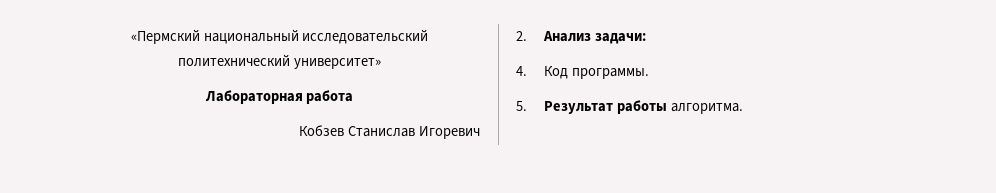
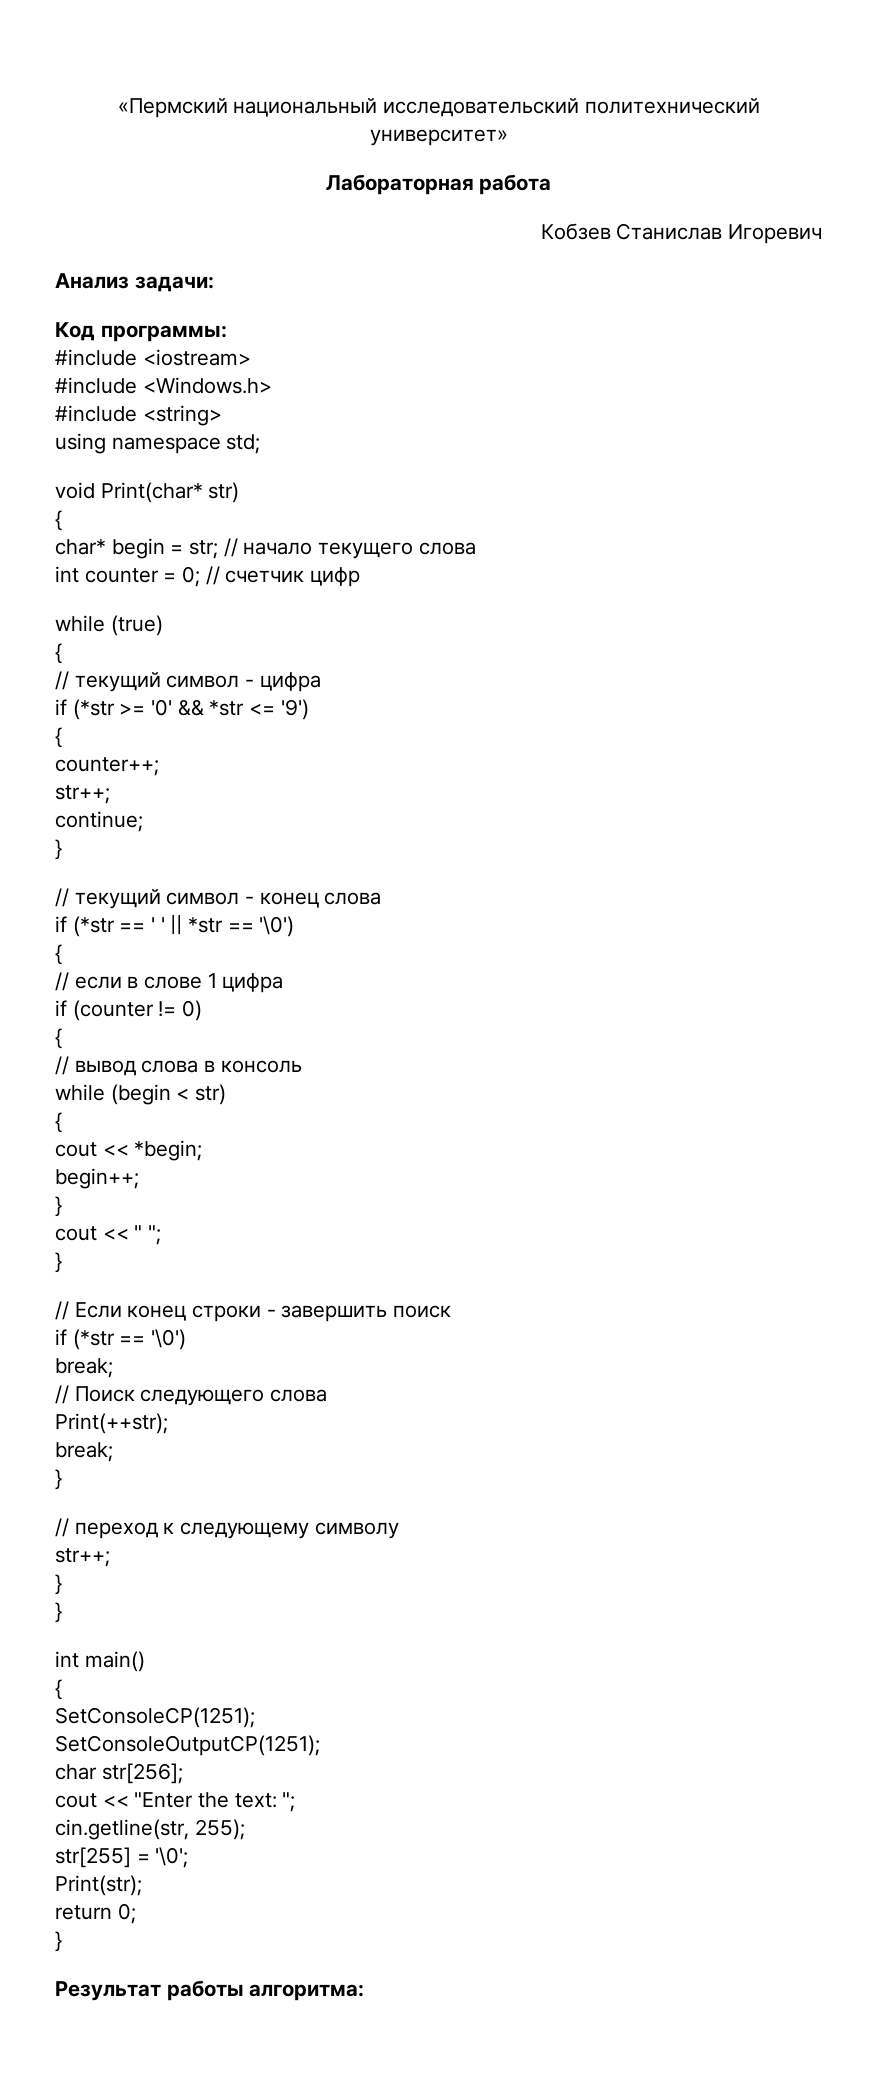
- 2. Анализ задачи:
+ Анализ задачи:
- 4. Код программы.
- 5. Результат работы алгоритма.
+ Код программы:
+ #include <iostream>
+ #include <Windows.h>
+ #include <string>
+ using namespace std;
+ void Print(char* str)
+ {
+ char* begin = str; // начало текущего слова
+ int counter = 0; // счетчик цифр
+ while (true)
+ {
+ // текущий символ - цифра
+ if (*str >= '0' && *str <= '9')
+ {
+ counter++;
+ str++;
+ continue;
+ }
+ // текущий символ - конец слова
+ if (*str == ' ' || *str == '\0')
+ {
+ // если в слове 1 цифра
+ if (counter != 0)
+ {
+ // вывод слова в консоль
+ while (begin < str)
+ {
+ cout << *begin;
+ begin++;
+ }
+ cout << " ";
+ }
+ // Если конец строки - завершить поиcк
+ if (*str == '\0')
+ break;
+ // Поиск следующего слова
+ Print(++str);
+ break;
+ }
+ // переход к следующему символу
+ str++;
+ }
+ }
+ int main()
+ {
+ SetConsoleCP(1251);
+ SetConsoleOutputCP(1251);
+ char str[256];
+ cout << "Enter the text: ";
+ cin.getline(str, 255);
+ str[255] = '\0';
+ Print(str);
+ return 0;
+ }
+ Результат работы алгоритма:

